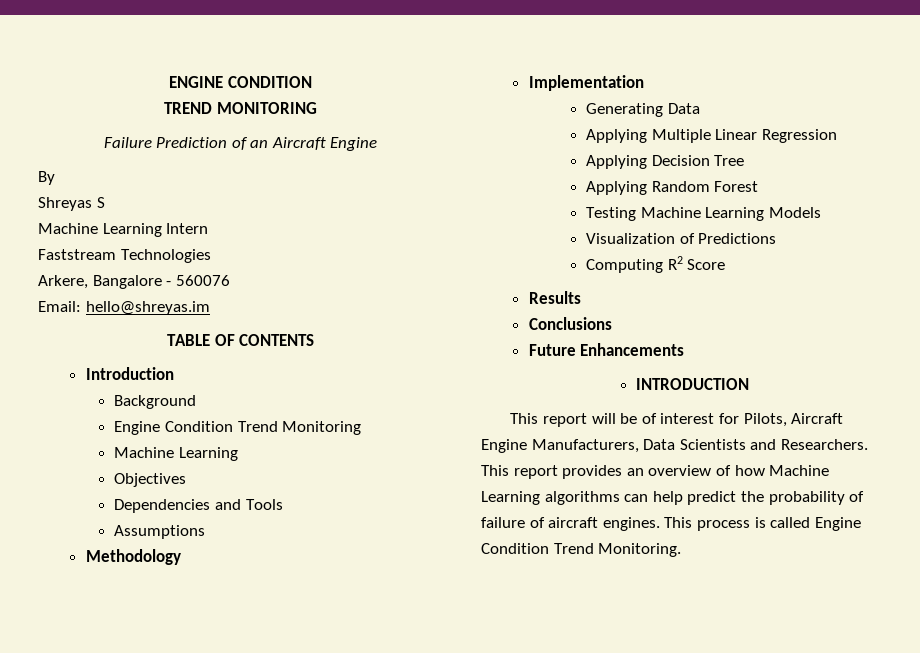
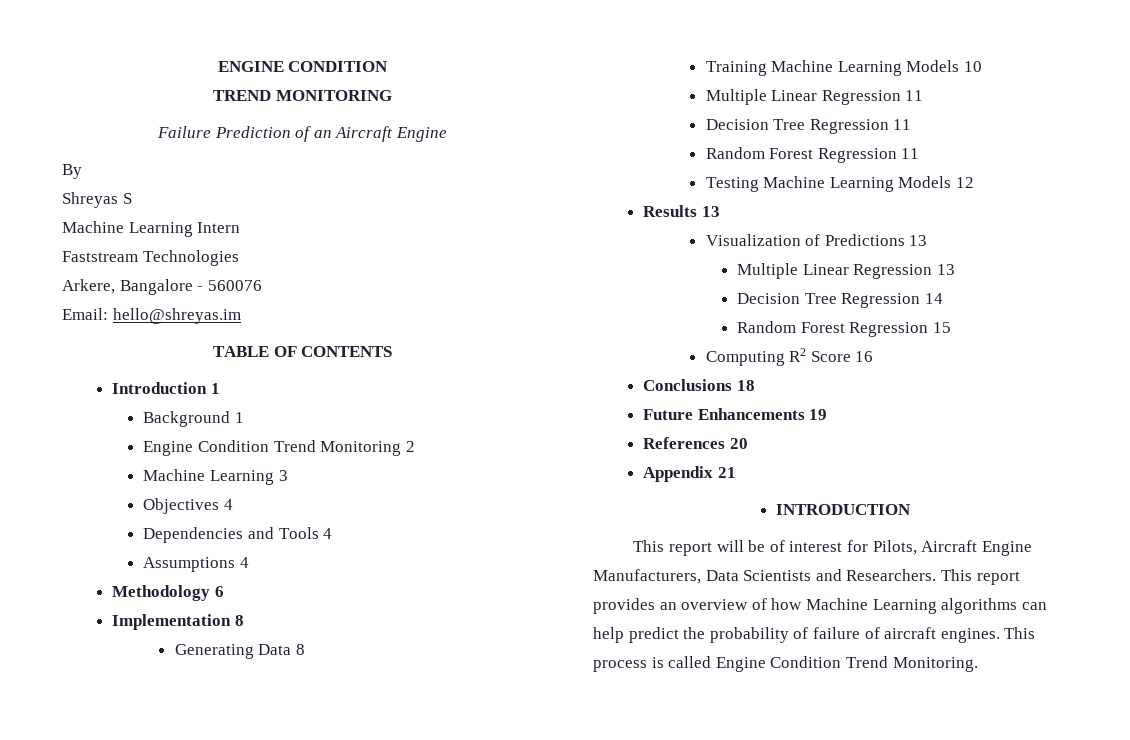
- Introduction
+ Introduction 1
- Background
+ Background 1
- Engine Condition Trend Monitoring
- Machine Learning
+ Engine Condition Trend Monitoring 2
+ Machine Learning 3
- Objectives
+ Objectives 4
- Dependencies and Tools
+ Dependencies and Tools 4
- Assumptions
+ Assumptions 4
- Methodology
+ Methodology 6
- Implementation
+ Implementation 8
- Generating Data
- Applying Multiple Linear Regression
- Applying Decision Tree
- Applying Random Forest
+ Generating Data 8
+ Training Machine Learning Models 10
+ Multiple Linear Regression 11
+ Decision Tree Regression 11
+ Random Forest Regression 11
- Testing Machine Learning Models
+ Testing Machine Learning Models 12
+ Results 13
- Visualization of Predictions
+ Visualization of Predictions 13
+ Multiple Linear Regression 13
+ Decision Tree Regression 14
+ Random Forest Regression 15
- Computing R2 Score
- Results
+ Computing R2 Score 16
- Conclusions
+ Conclusions 18
- Future Enhancements
+ Future Enhancements 19
+ References 20
+ Appendix 21

